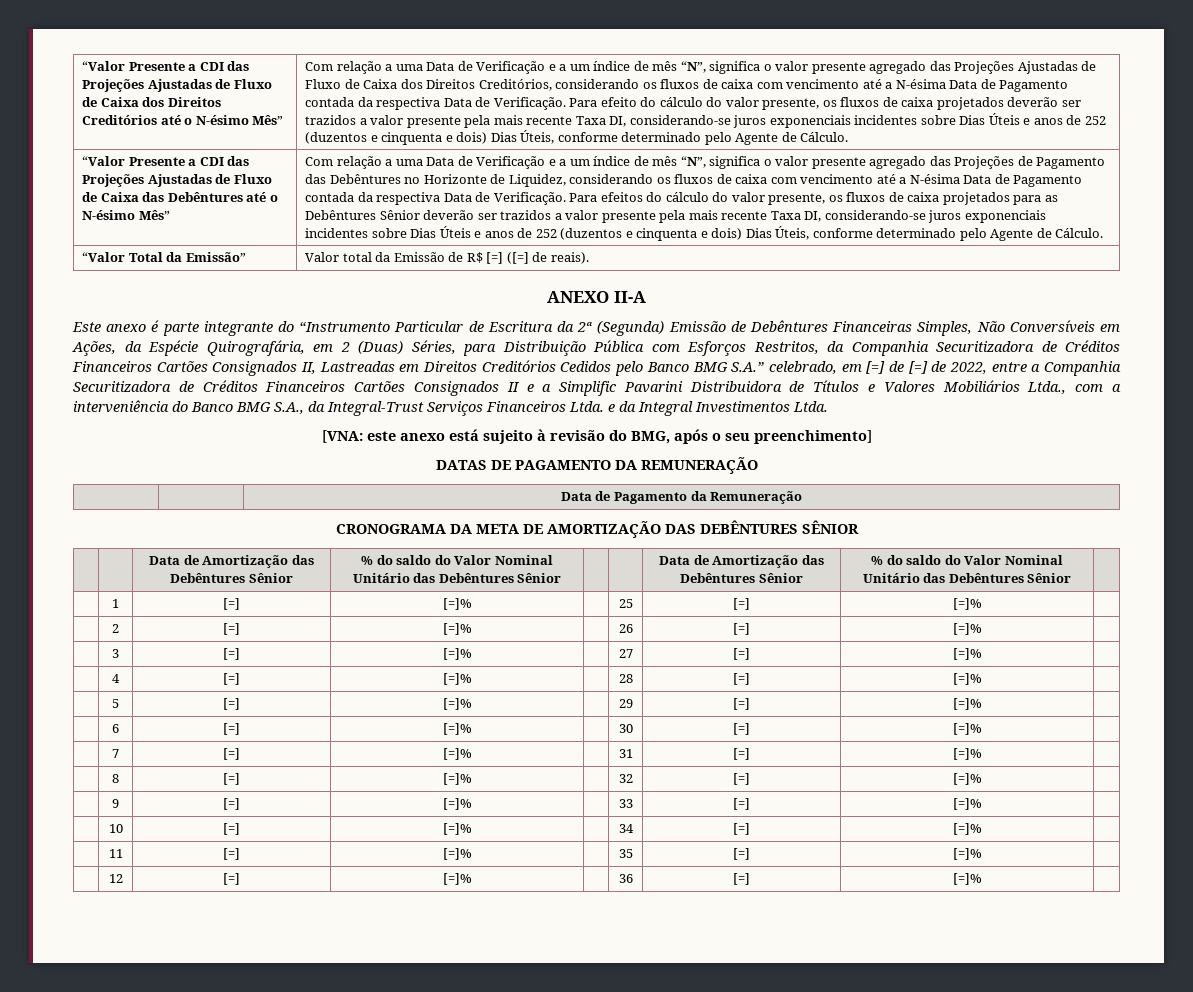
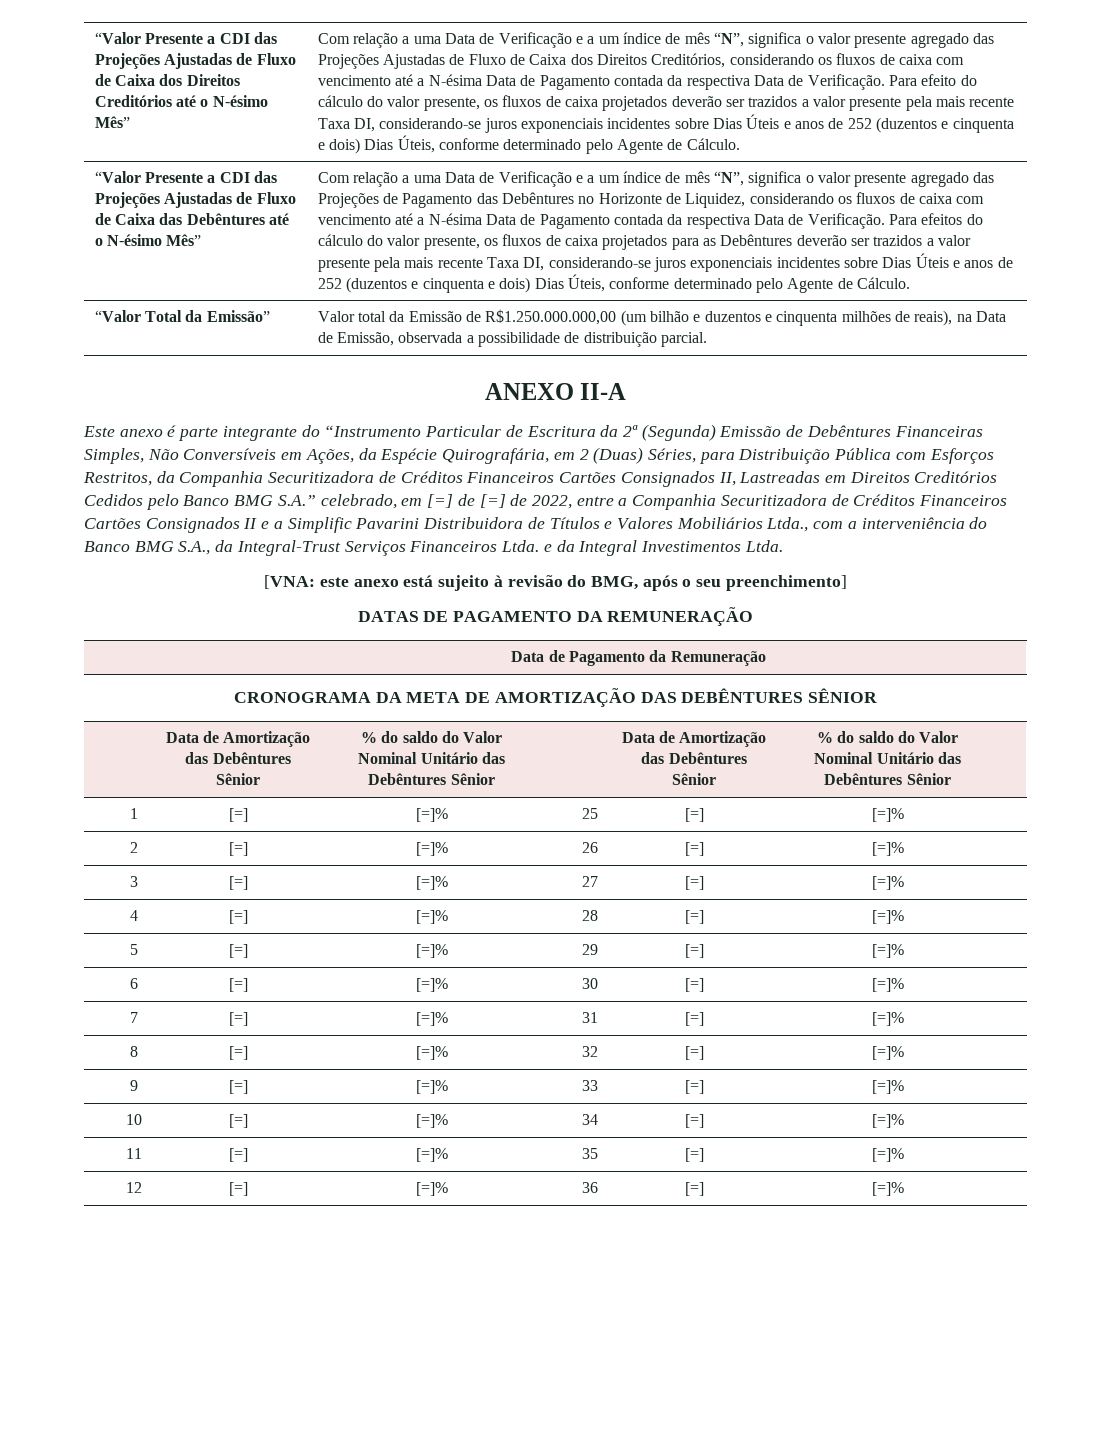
- Para efeitos do cálculo do valor presente, os fluxos de caixa projetados para as Debêntures Sênior deverão ser trazidos a valor presente pela mais recente Taxa DI, considerando-se juros exponenciais incidentes sobre Dias Úteis e anos de 252 (duzentos e cinquenta e dois) Dias Úteis, conforme determinado pelo Agente de Cálculo.
+ Para efeitos do cálculo do valor presente, os fluxos de caixa projetados para as Debêntures deverão ser trazidos a valor presente pela mais recente Taxa DI, considerando-se juros exponenciais incidentes sobre Dias Úteis e anos de 252 (duzentos e cinquenta e dois) Dias Úteis, conforme determinado pelo Agente de Cálculo.
- “Valor Total da Emissão” | Valor total da Emissão de R$ [=] ([=] de reais).
+ “Valor Total da Emissão” | Valor total da Emissão de R$1.250.000.000,00 (um bilhão e duzentos e cinquenta milhões de reais), na Data de Emissão, observada a possibilidade de distribuição parcial.

